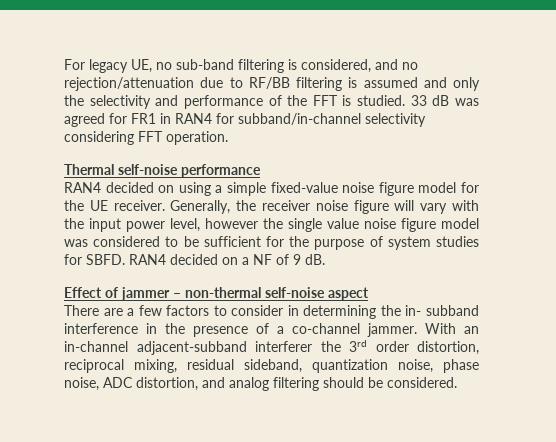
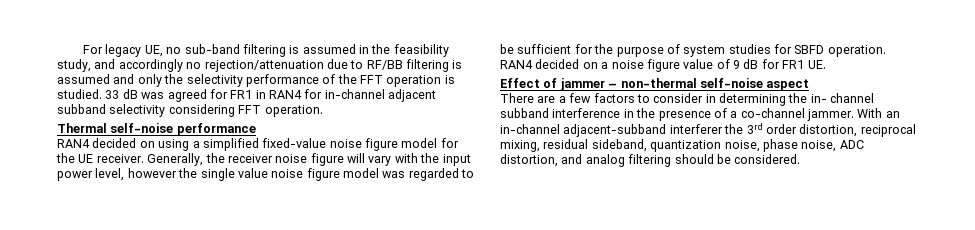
- For legacy UE, no sub-band filtering is considered, and no rejection/attenuation due to RF/BB filtering is assumed and only the selectivity and performance of the FFT is studied.
+ For legacy UE, no sub-band filtering is assumed in the feasibility study, and accordingly no rejection/attenuation due to RF/BB filtering is assumed and only the selectivity performance of the FFT operation is studied.
- 33 dB was agreed for FR1 in RAN4 for subband/in-channel selectivity considering FFT operation.
+ 33 dB was agreed for FR1 in RAN4 for in-channel adjacent subband selectivity considering FFT operation.
- RAN4 decided on using a simple fixed-value noise figure model for the UE receiver.
+ RAN4 decided on using a simplified fixed-value noise figure model for the UE receiver.
- Generally, the receiver noise figure will vary with the input power level, however the single value noise figure model was considered to be sufficient for the purpose of system studies for SBFD.
+ Generally, the receiver noise figure will vary with the input power level, however the single value noise figure model was regarded to be sufficient for the purpose of system studies for SBFD operation.
- RAN4 decided on a NF of 9 dB.
+ RAN4 decided on a noise figure value of 9 dB for FR1 UE.
- There are a few factors to consider in determining the in- subband interference in the presence of a co-channel jammer.
+ There are a few factors to consider in determining the in- channel subband interference in the presence of a co-channel jammer.

